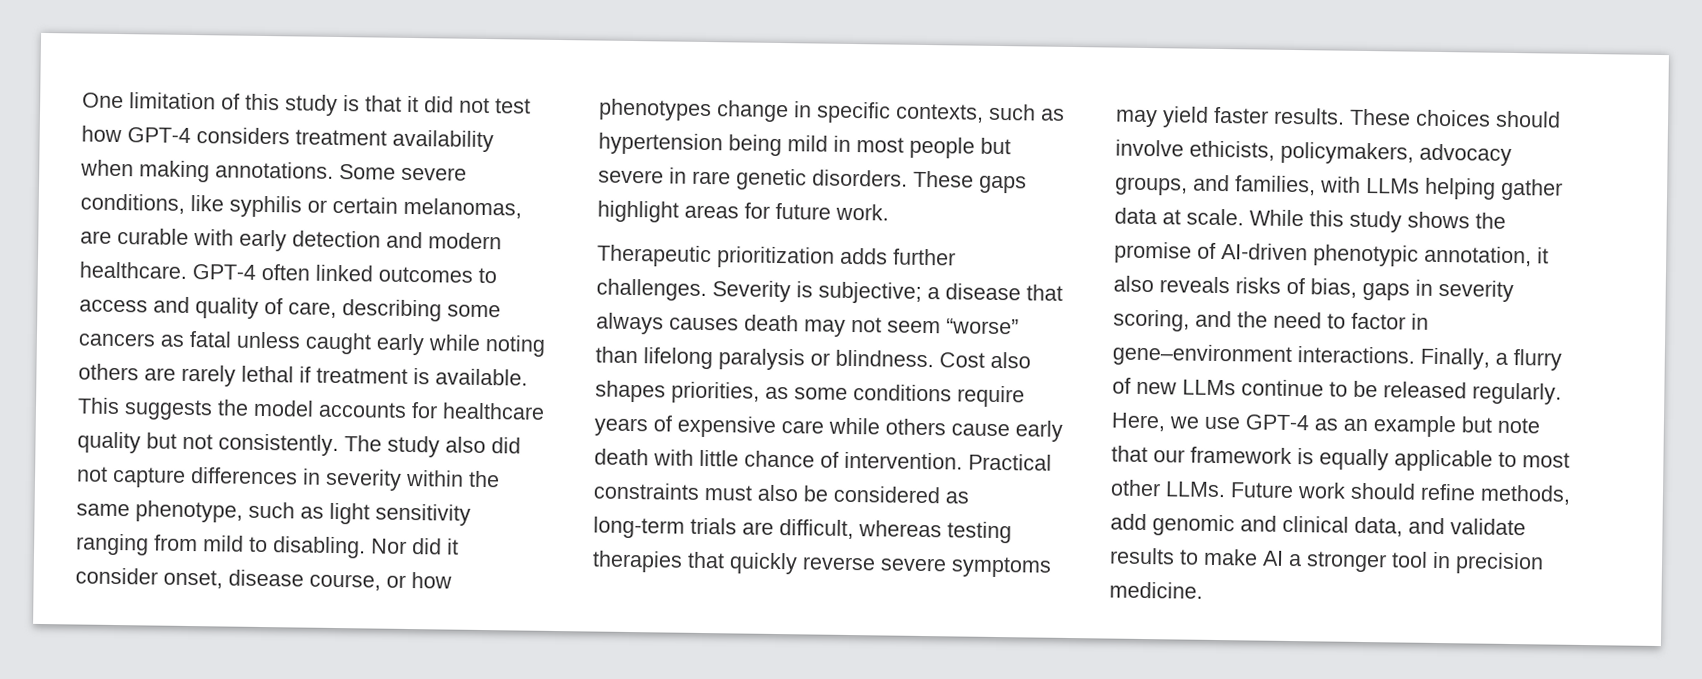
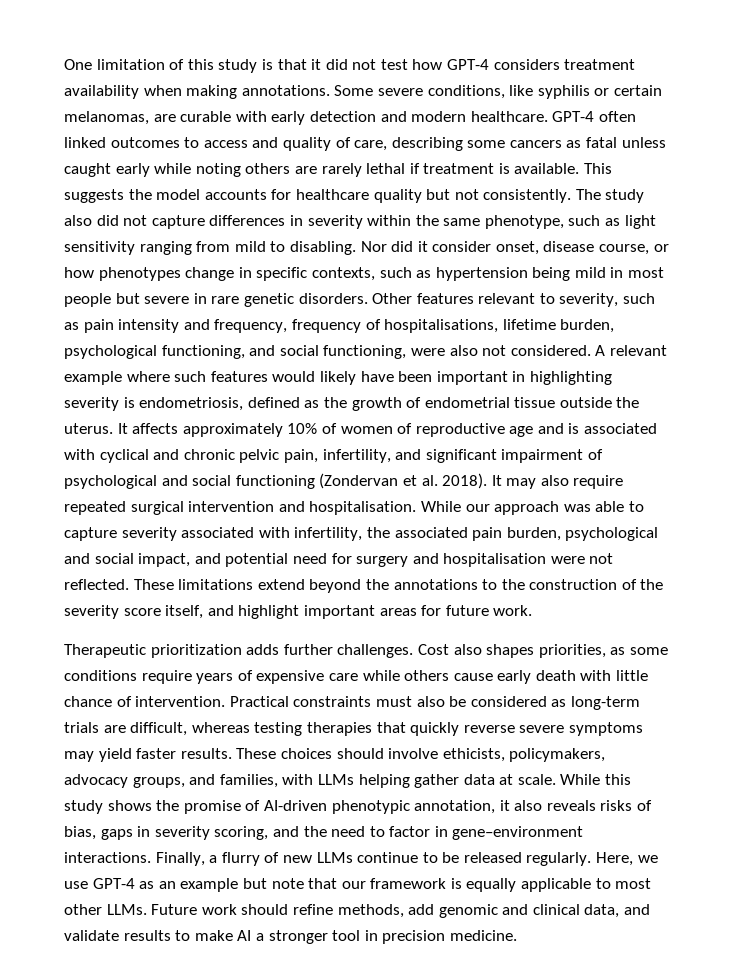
- These gaps highlight areas for future work.
+ Other features relevant to severity, such as pain intensity and frequency, frequency of hospitalisations, lifetime burden, psychological functioning, and social functioning, were also not considered. A relevant example where such features would likely have been important in highlighting severity is endometriosis, defined as the growth of endometrial tissue outside the uterus. It affects approximately 10% of women of reproductive age and is associated with cyclical and chronic pelvic pain, infertility, and significant impairment of psychological and social functioning (Zondervan et al. 2018). It may also require repeated surgical intervention and hospitalisation. While our approach was able to capture severity associated with infertility, the associated pain burden, psychological and social impact, and potential need for surgery and hospitalisation were not reflected. These limitations extend beyond the annotations to the construction of the severity score itself, and highlight important areas for future work.
- Severity is subjective; a disease that always causes death may not seem “worse” than lifelong paralysis or blindness.

